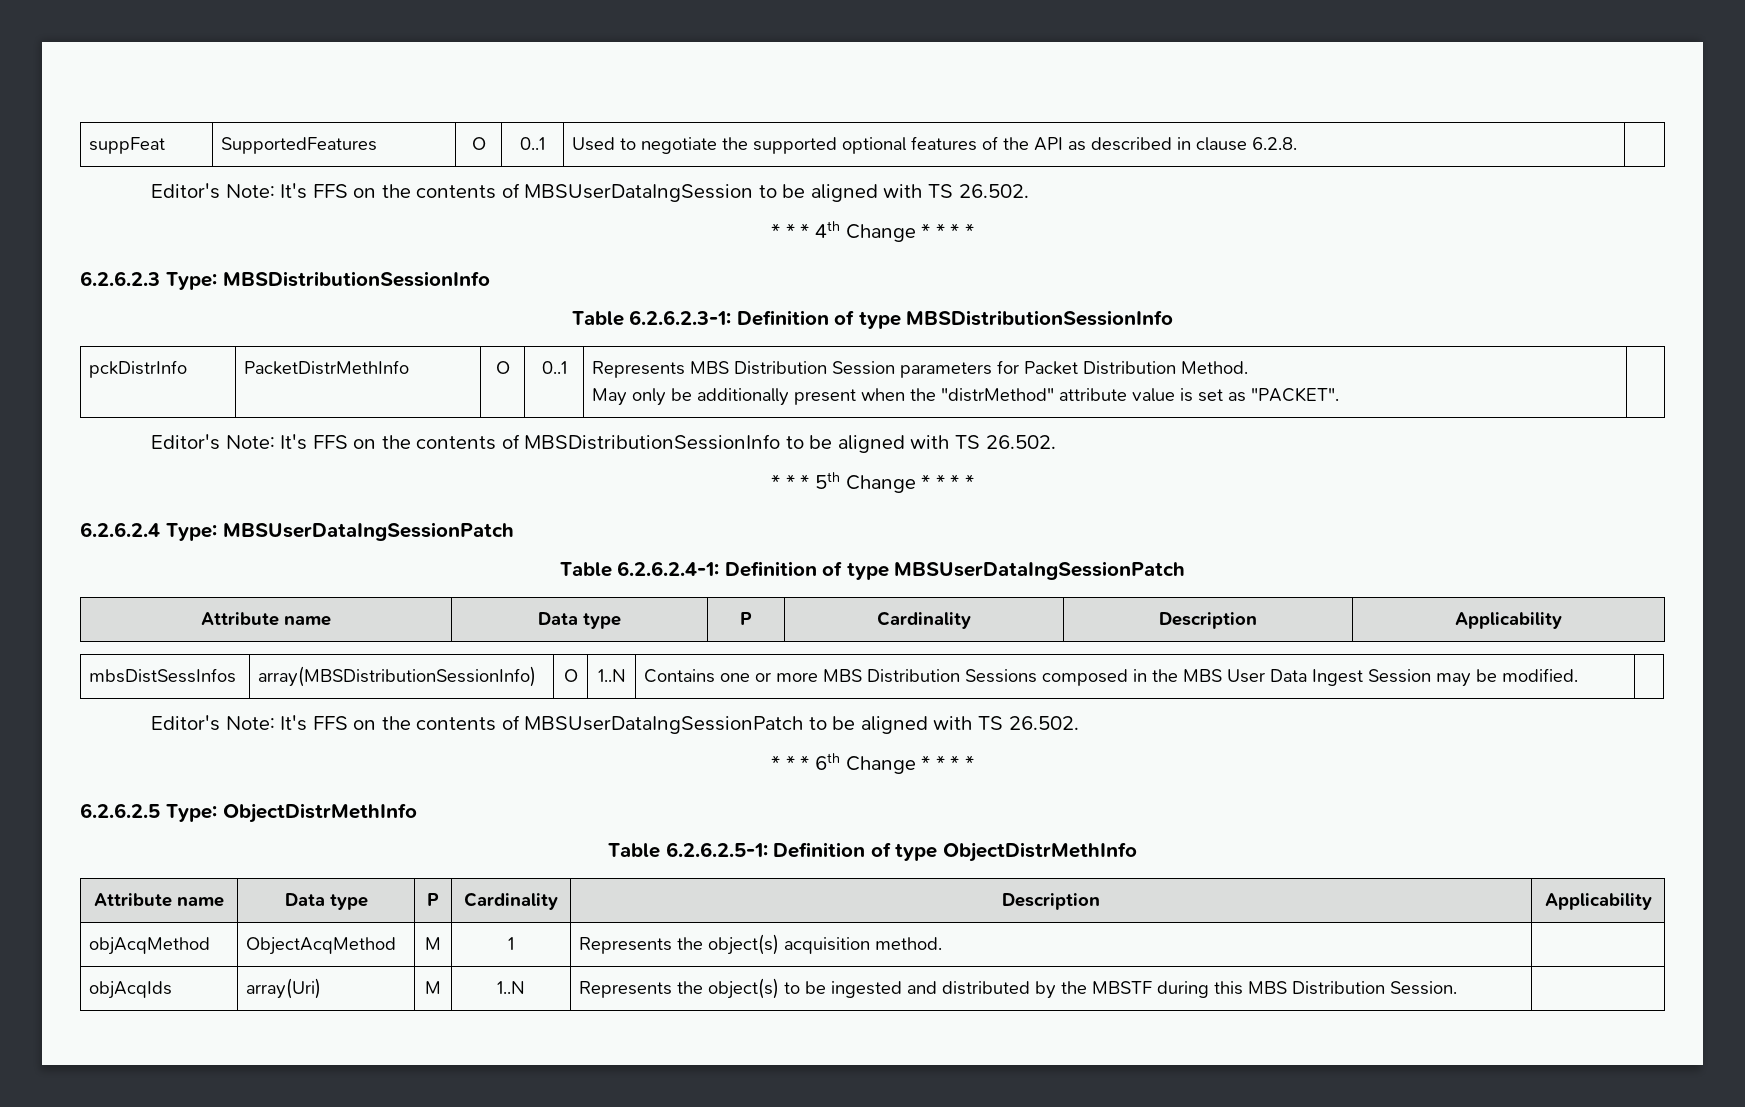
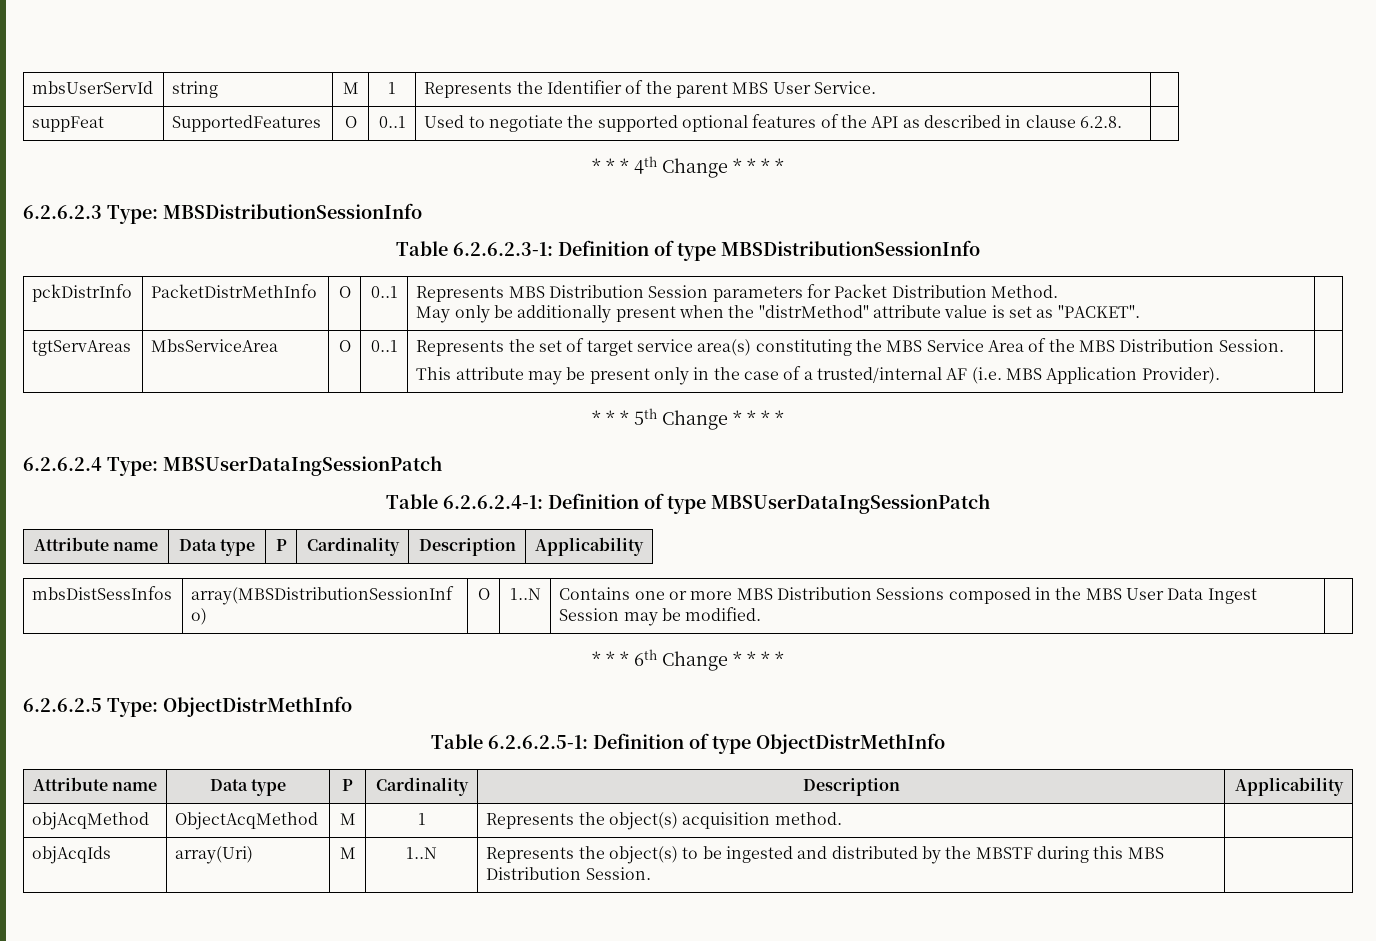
+ mbsUserServId | string | M | 1 | Represents the Identifier of the parent MBS User Service. |
- Editor's Note: It's FFS on the contents of MBSUserDataIngSession to be aligned with TS 26.502.
- Editor's Note: It's FFS on the contents of MBSDistributionSessionInfo to be aligned with TS 26.502.
+ tgtServAreas | MbsServiceArea | O | 0..1 | Represents the set of target service area(s) constituting the MBS Service Area of the MBS Distribution Session.
+ This attribute may be present only in the case of a trusted/internal AF (i.e. MBS Application Provider). |
- Editor's Note: It's FFS on the contents of MBSUserDataIngSessionPatch to be aligned with TS 26.502.

